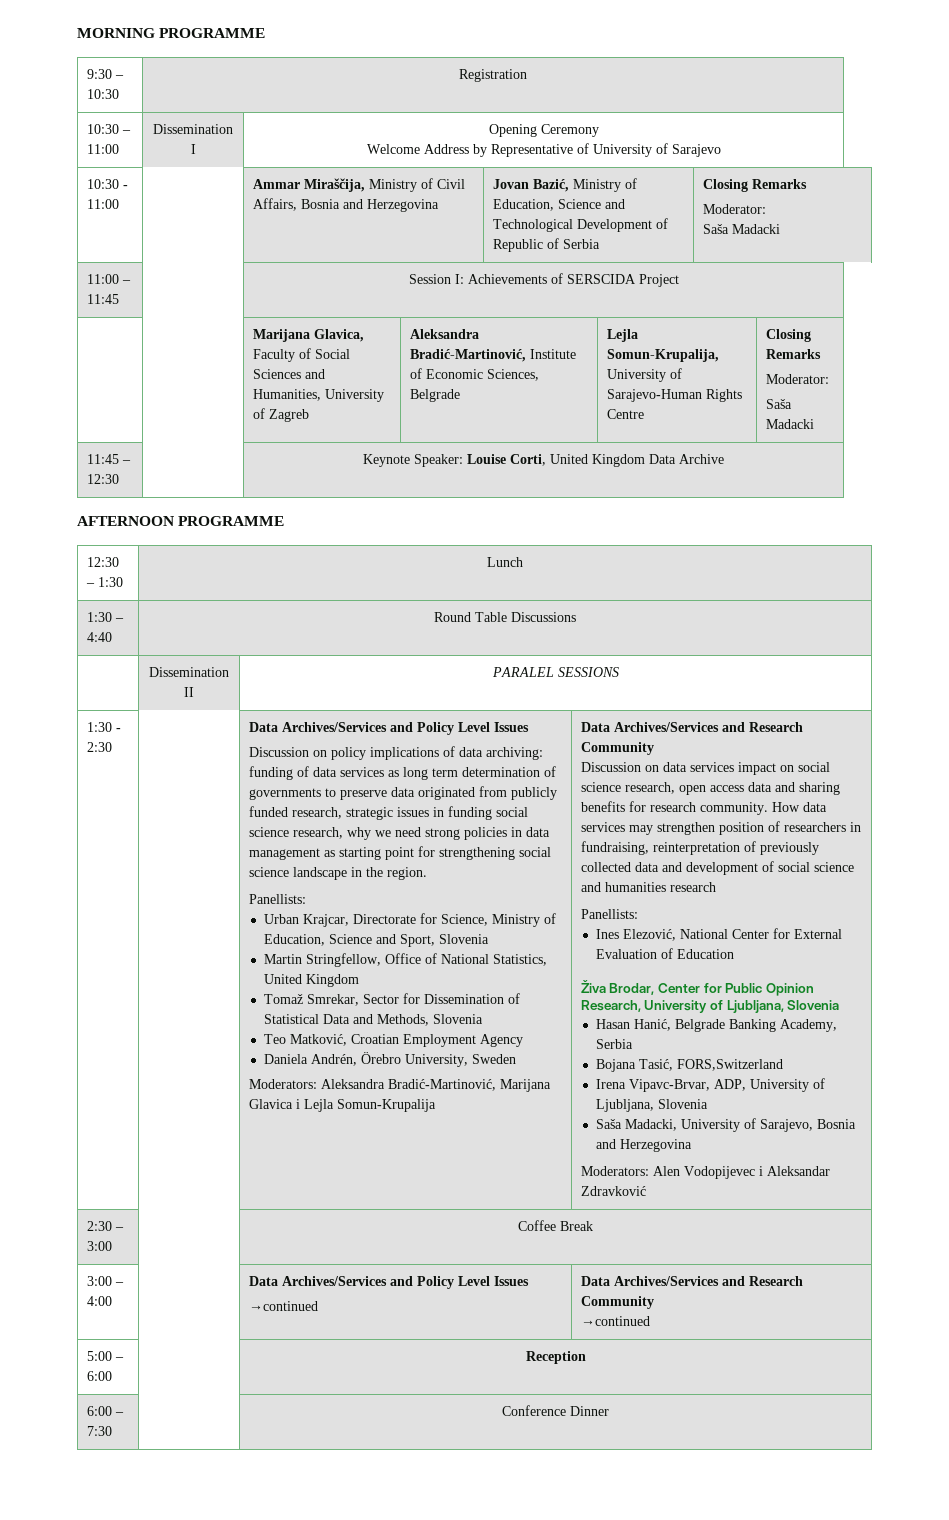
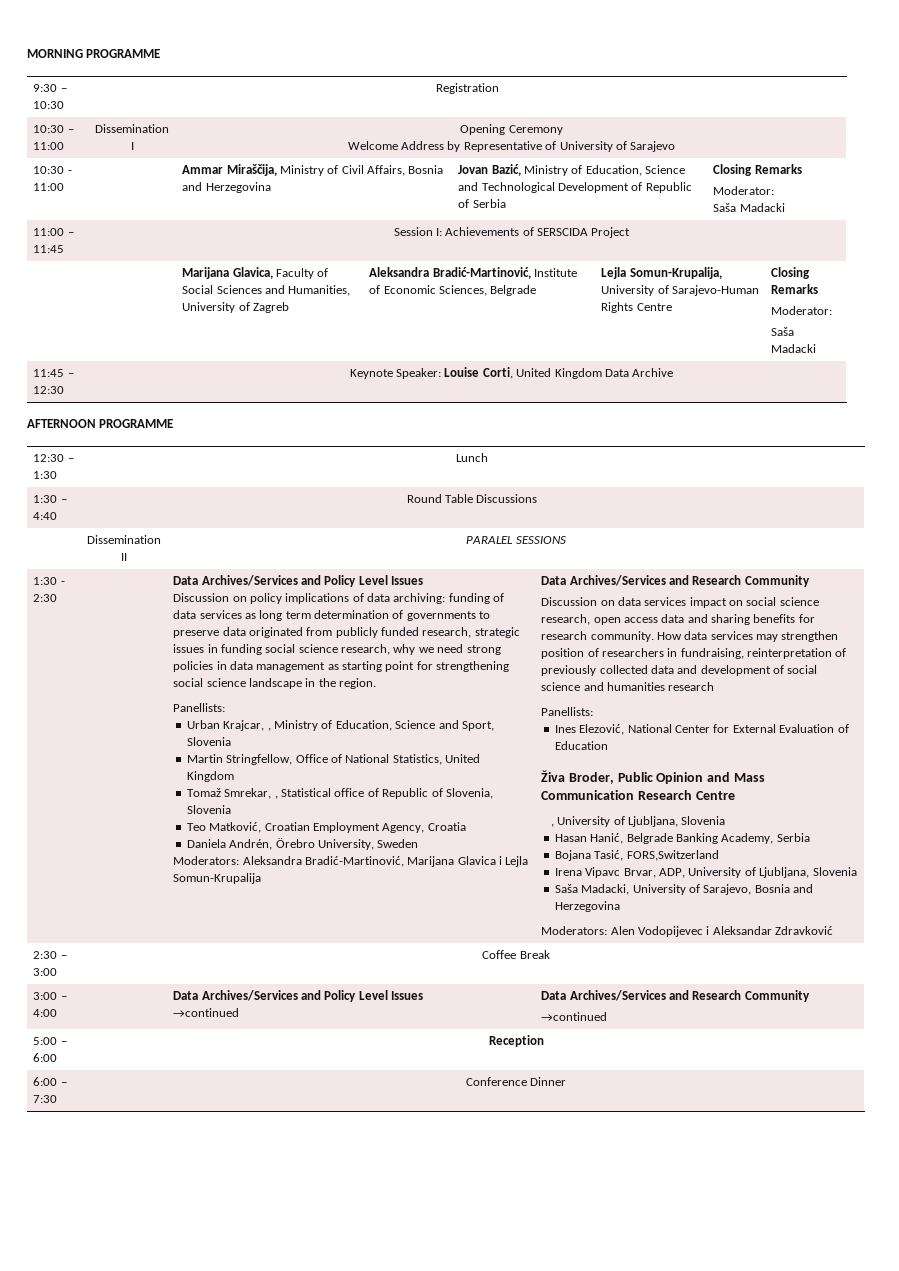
- Urban Krajcar, Directorate for Science, Ministry of Education, Science and Sport, Slovenia
+ Urban Krajcar, , Ministry of Education, Science and Sport, Slovenia
- Tomaž Smrekar, Sector for Dissemination of Statistical Data and Methods, Slovenia
+ Tomaž Smrekar, , Statistical office of Republic of Slovenia, Slovenia
- Teo Matković, Croatian Employment Agency
+ Teo Matković, Croatian Employment Agency, Croatia
- Živa Brodar, Center for Public Opinion Research, University of Ljubljana, Slovenia
+ Živa Broder, Public Opinion and Mass Communication Research Centre
+ , University of Ljubljana, Slovenia
- Irena Vipavc-Brvar, ADP, University of Ljubljana, Slovenia
+ Irena Vipavc Brvar, ADP, University of Ljubljana, Slovenia

